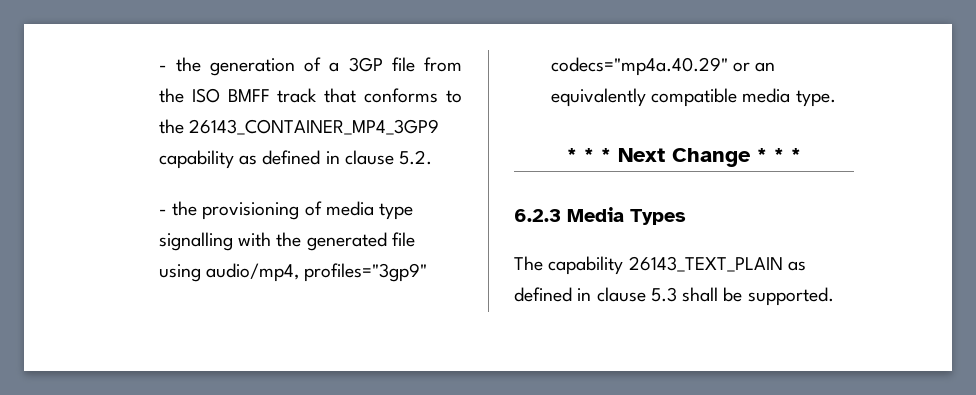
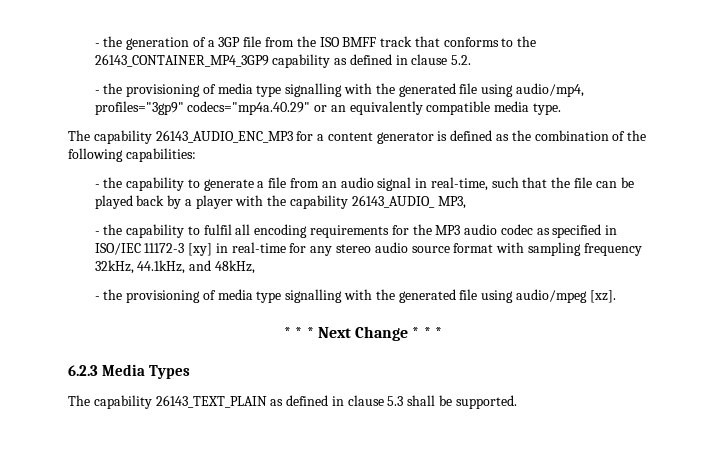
+ The capability 26143_AUDIO_ENC_MP3 for a content generator is defined as the combination of the following capabilities:
+ - the capability to generate a file from an audio signal in real-time, such that the file can be played back by a player with the capability 26143_AUDIO_ MP3,
+ - the capability to fulfil all encoding requirements for the MP3 audio codec as specified in ISO/IEC 11172-3 [xy] in real-time for any stereo audio source format with sampling frequency 32kHz, 44.1kHz, and 48kHz,
+ - the provisioning of media type signalling with the generated file using audio/mpeg [xz].

